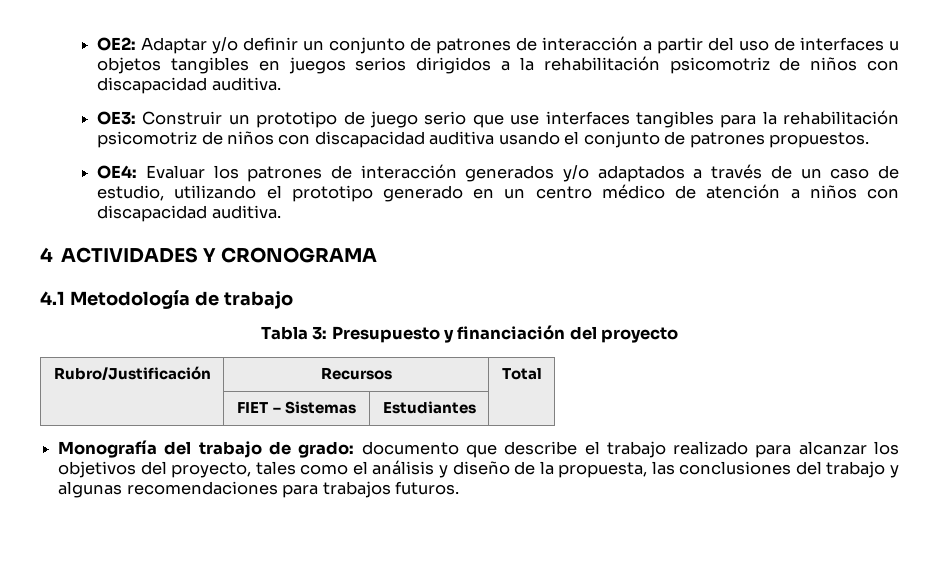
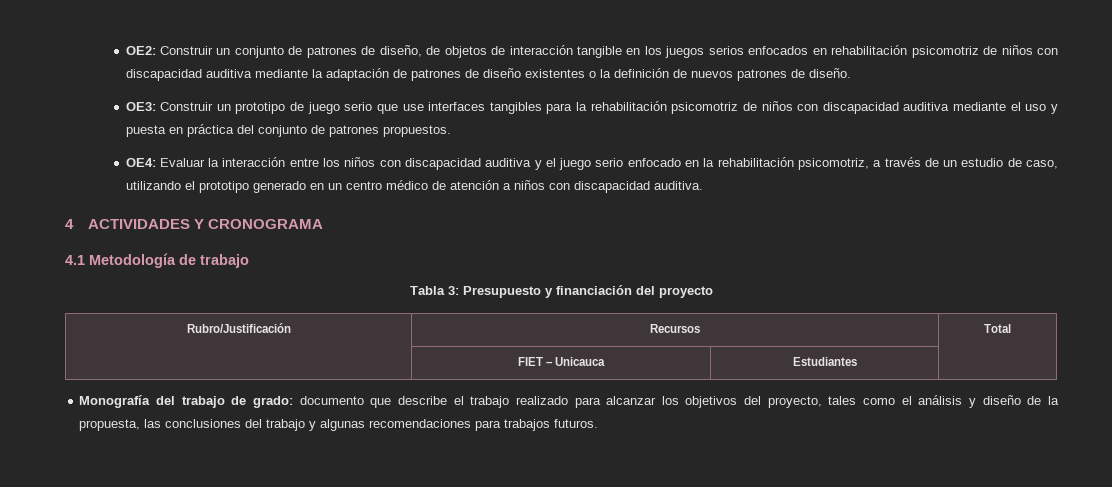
- OE2: Adaptar y/o definir un conjunto de patrones de interacción a partir del uso de interfaces u objetos tangibles en juegos serios dirigidos a la rehabilitación psicomotriz de niños con discapacidad auditiva.
+ OE2: Construir un conjunto de patrones de diseño, de objetos de interacción tangible en los juegos serios enfocados en rehabilitación psicomotriz de niños con discapacidad auditiva mediante la adaptación de patrones de diseño existentes o la definición de nuevos patrones de diseño.
- OE3: Construir un prototipo de juego serio que use interfaces tangibles para la rehabilitación psicomotriz de niños con discapacidad auditiva usando el conjunto de patrones propuestos.
+ OE3: Construir un prototipo de juego serio que use interfaces tangibles para la rehabilitación psicomotriz de niños con discapacidad auditiva mediante el uso y puesta en práctica del conjunto de patrones propuestos.
- OE4: Evaluar los patrones de interacción generados y/o adaptados a través de un caso de estudio, utilizando el prototipo generado en un centro médico de atención a niños con discapacidad auditiva.
+ OE4: Evaluar la interacción entre los niños con discapacidad auditiva y el juego serio enfocado en la rehabilitación psicomotriz, a través de un estudio de caso, utilizando el prototipo generado en un centro médico de atención a niños con discapacidad auditiva.
- | FIET – Sistemas | Estudiantes |
+ | FIET – Unicauca | Estudiantes |

